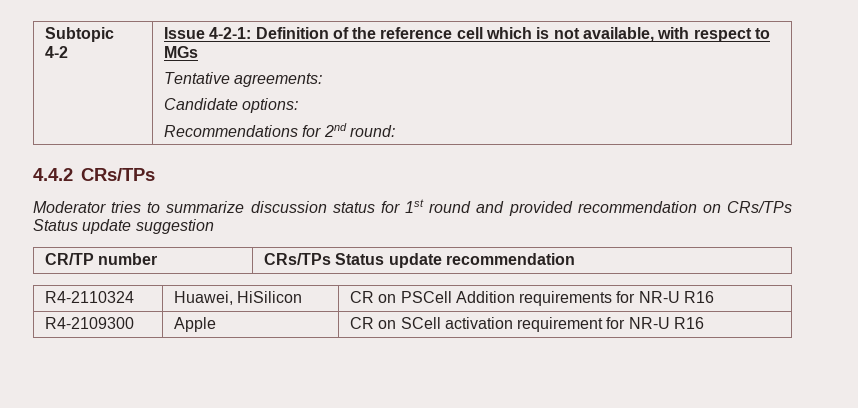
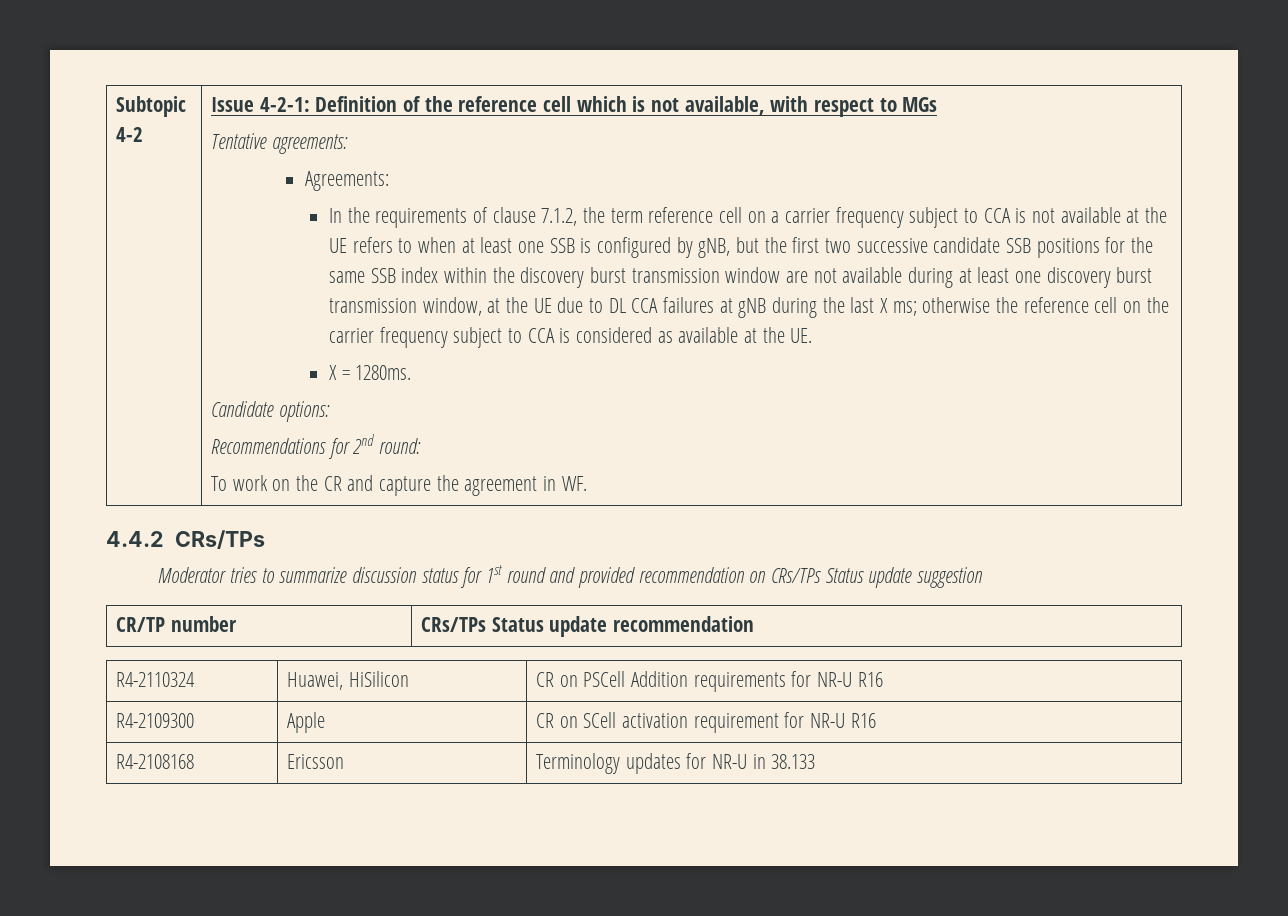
+ Agreements:
+ In the requirements of clause 7.1.2, the term reference cell on a carrier frequency subject to CCA is not available at the UE refers to when at least one SSB is configured by gNB, but the first two successive candidate SSB positions for the same SSB index within the discovery burst transmission window are not available during at least one discovery burst transmission window, at the UE due to DL CCA failures at gNB during the last X ms; otherwise the reference cell on the carrier frequency subject to CCA is considered as available at the UE.
+ X = 1280ms.
+ To work on the CR and capture the agreement in WF.
+ R4-2108168 | Ericsson | Terminology updates for NR-U in 38.133

